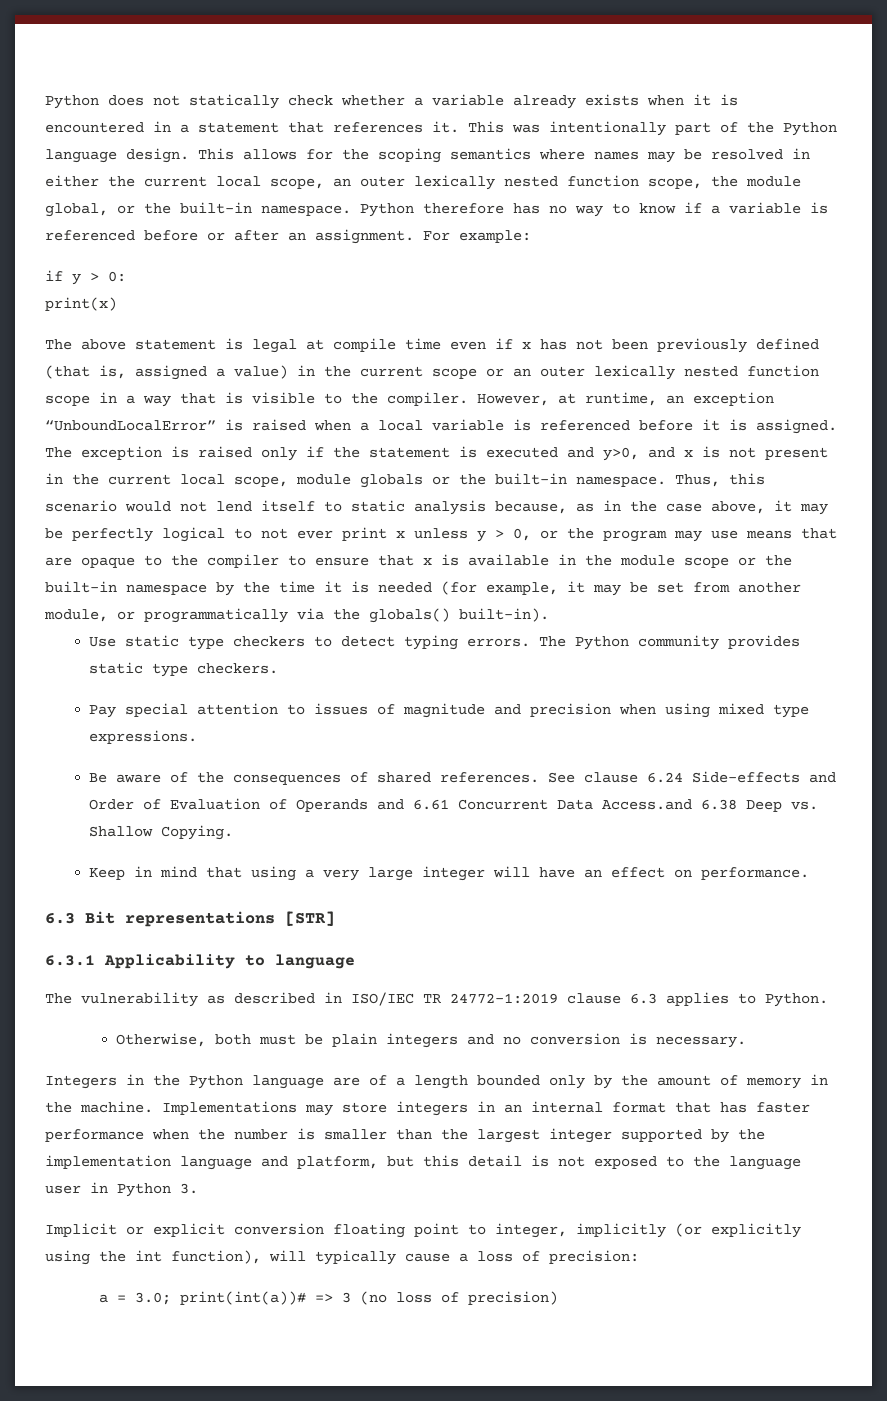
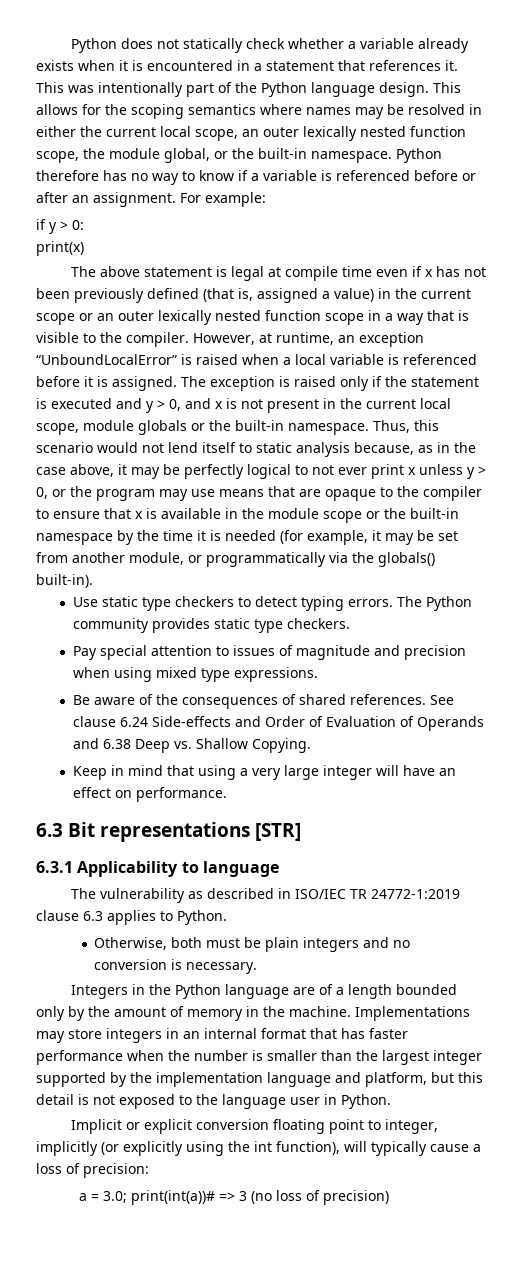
- The exception is raised only if the statement is executed and y>0, and x is not present in the current local scope, module globals or the built-in namespace.
+ The exception is raised only if the statement is executed and y > 0, and x is not present in the current local scope, module globals or the built-in namespace.
- See clause 6.24 Side-effects and Order of Evaluation of Operands and 6.61 Concurrent Data Access.and 6.38 Deep vs. Shallow Copying.
+ See clause 6.24 Side-effects and Order of Evaluation of Operands and 6.38 Deep vs. Shallow Copying.
- Implementations may store integers in an internal format that has faster performance when the number is smaller than the largest integer supported by the implementation language and platform, but this detail is not exposed to the language user in Python 3.
+ Implementations may store integers in an internal format that has faster performance when the number is smaller than the largest integer supported by the implementation language and platform, but this detail is not exposed to the language user in Python.

